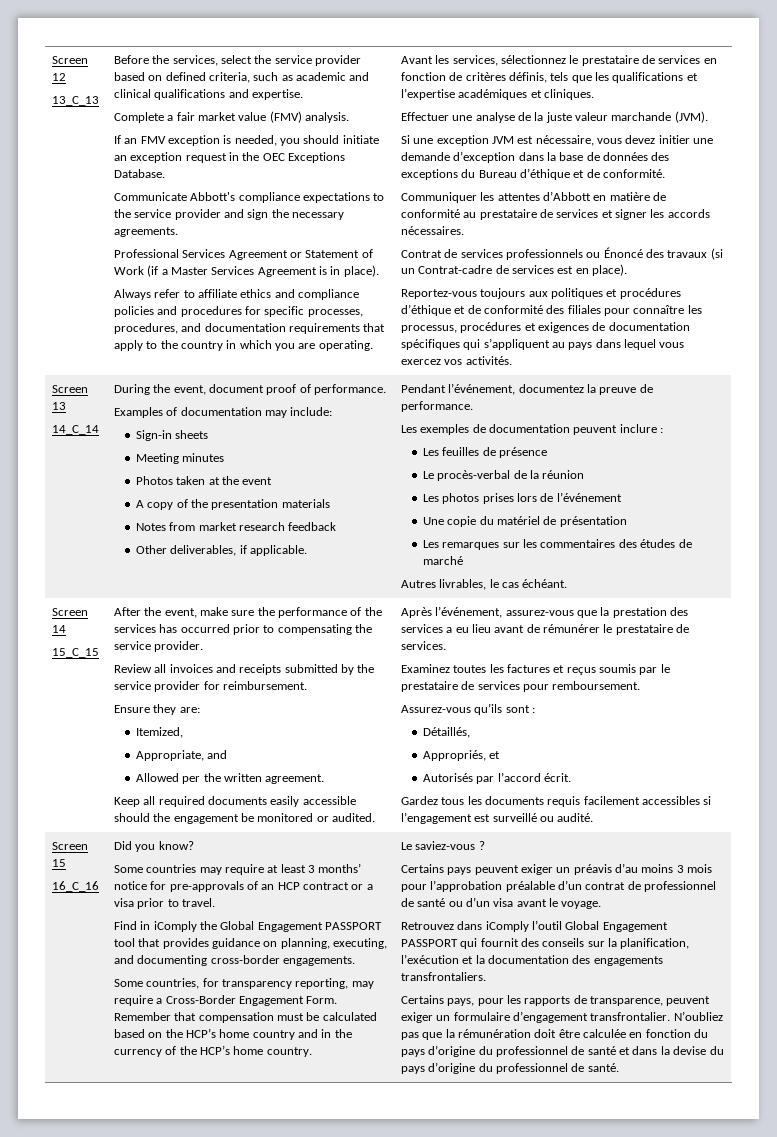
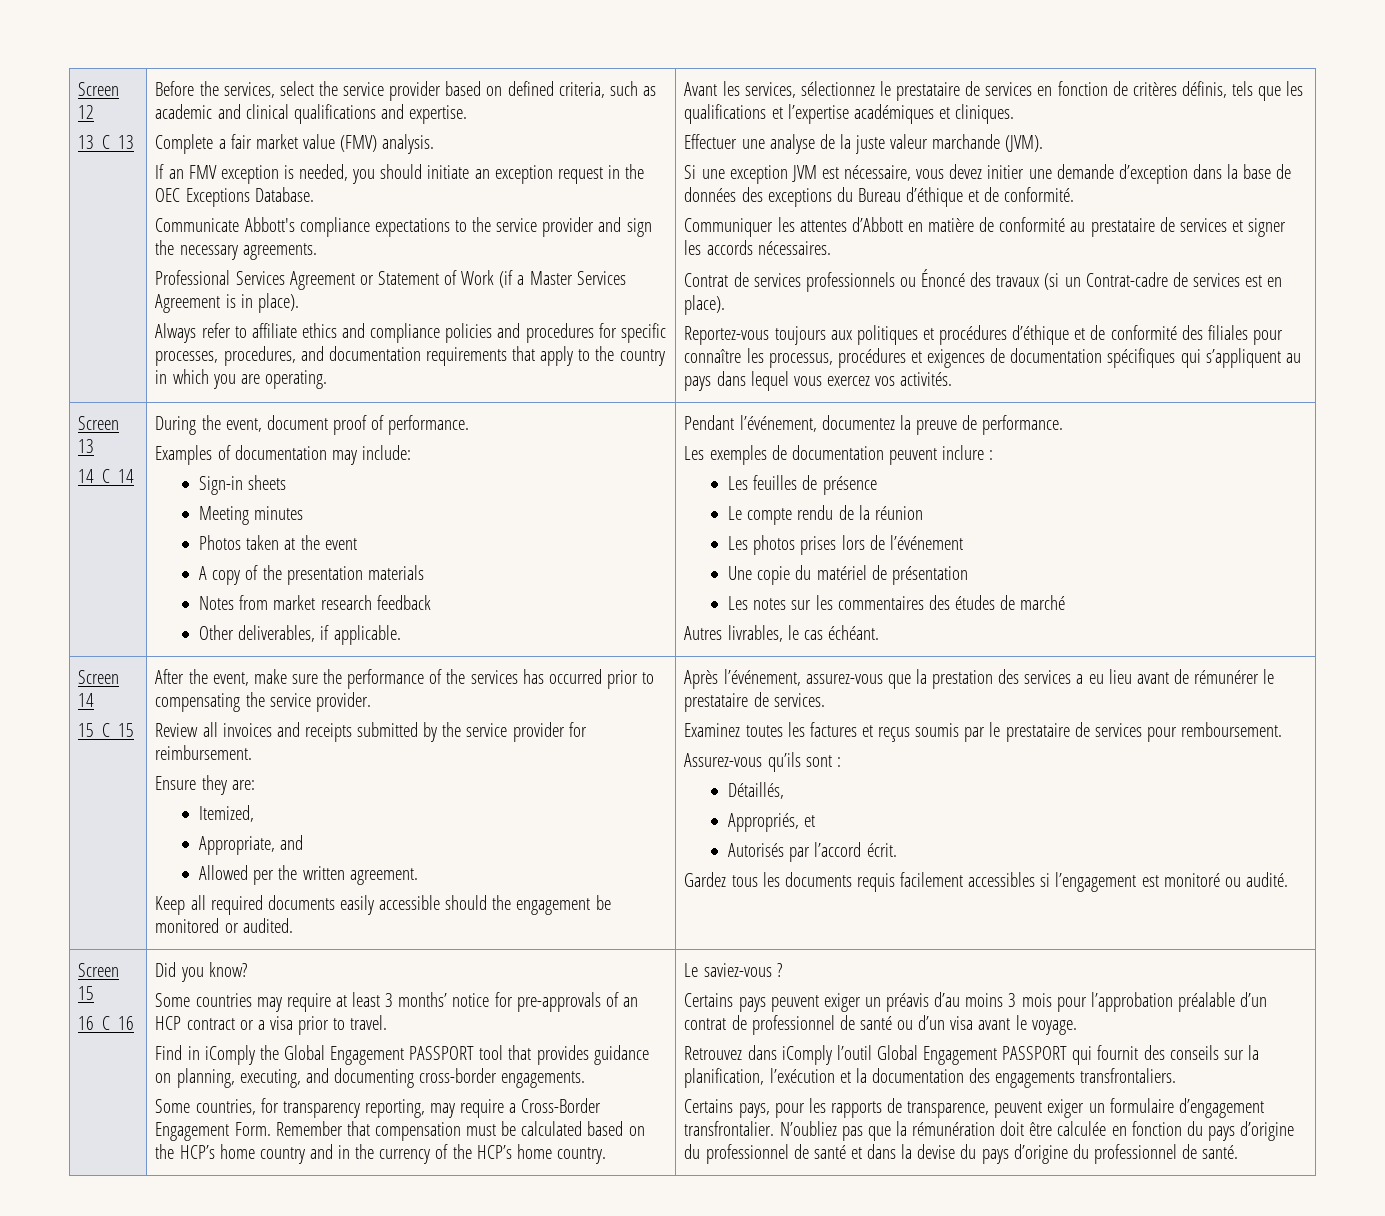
- Le procès-verbal de la réunion
+ Le compte rendu de la réunion
- Les remarques sur les commentaires des études de marché
+ Les notes sur les commentaires des études de marché
- Gardez tous les documents requis facilement accessibles si l’engagement est surveillé ou audité.
+ Gardez tous les documents requis facilement accessibles si l’engagement est monitoré ou audité.

